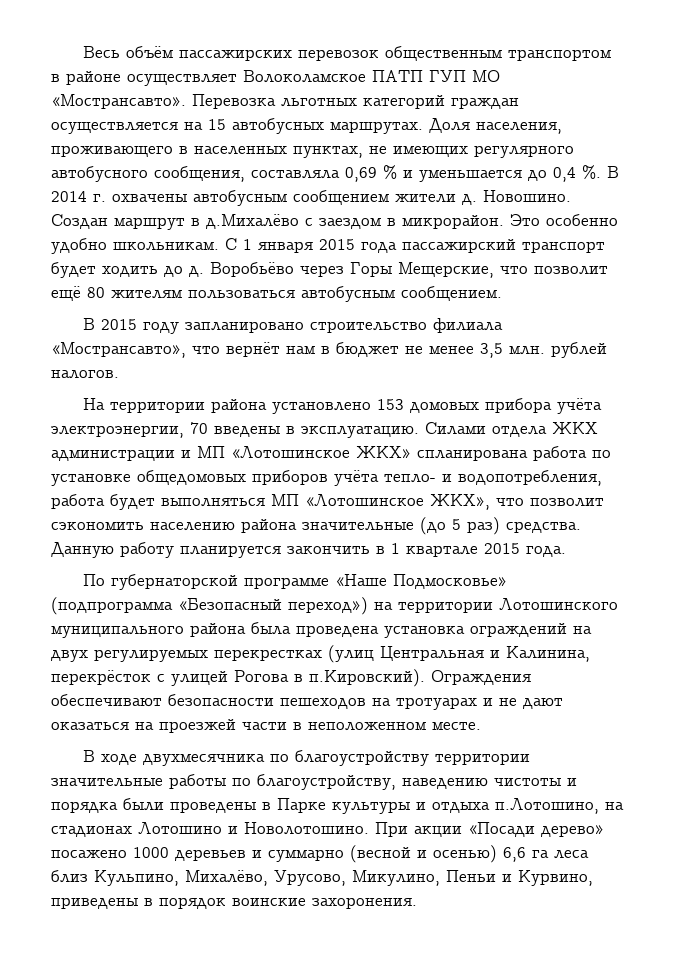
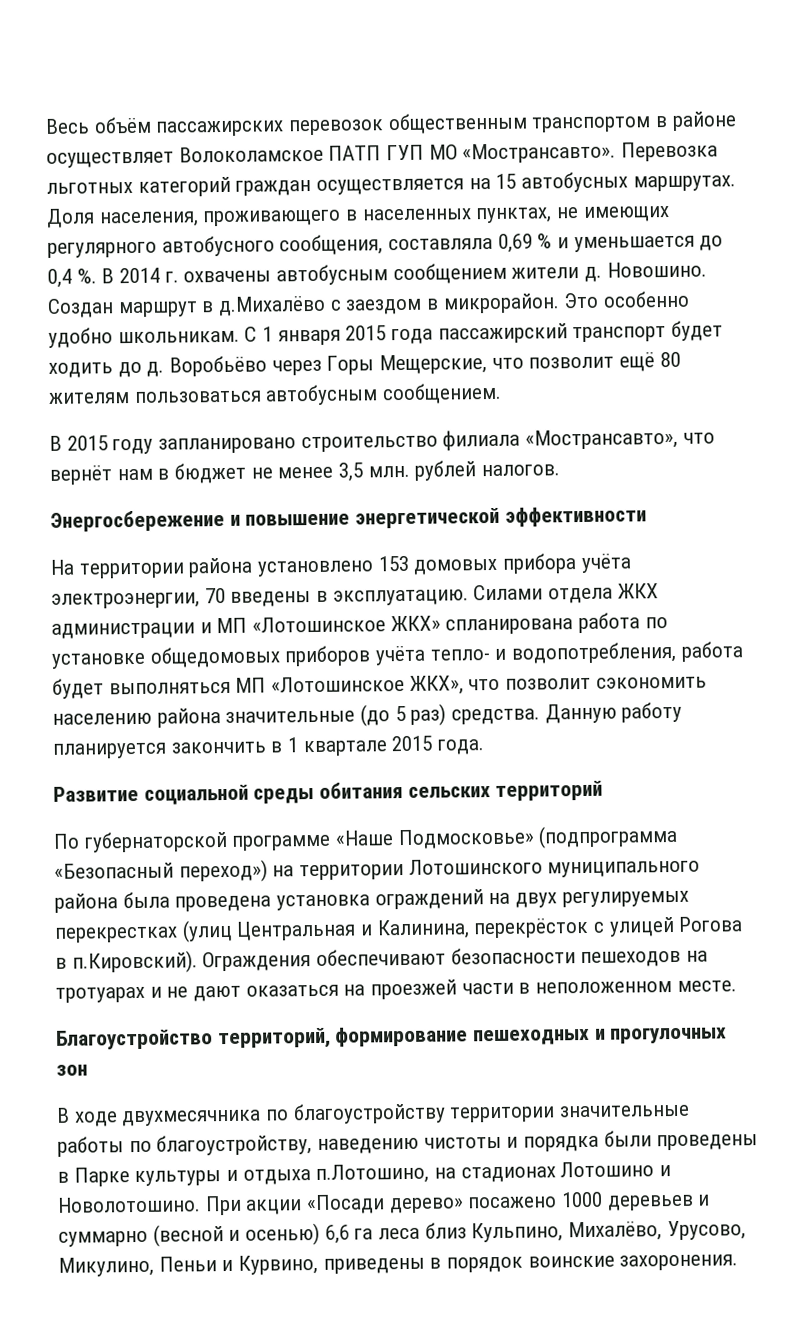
+ Энергосбережение и повышение энергетической эффективности
+ Развитие социальной среды обитания сельских территорий
+ Благоустройство территорий, формирование пешеходных и прогулочных зон

